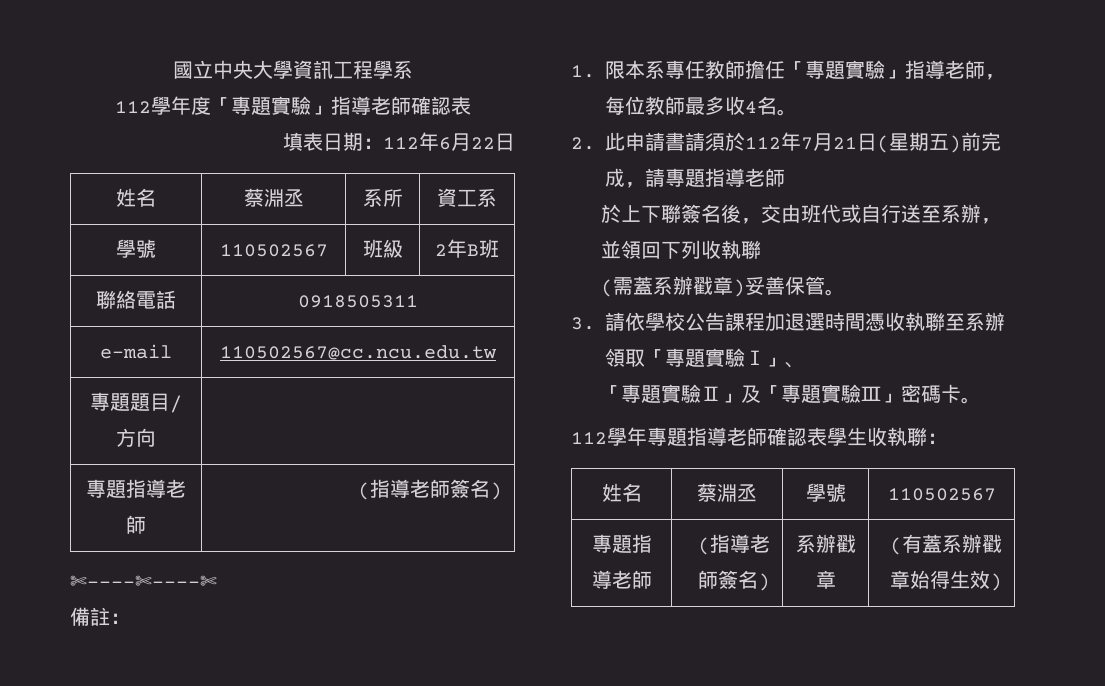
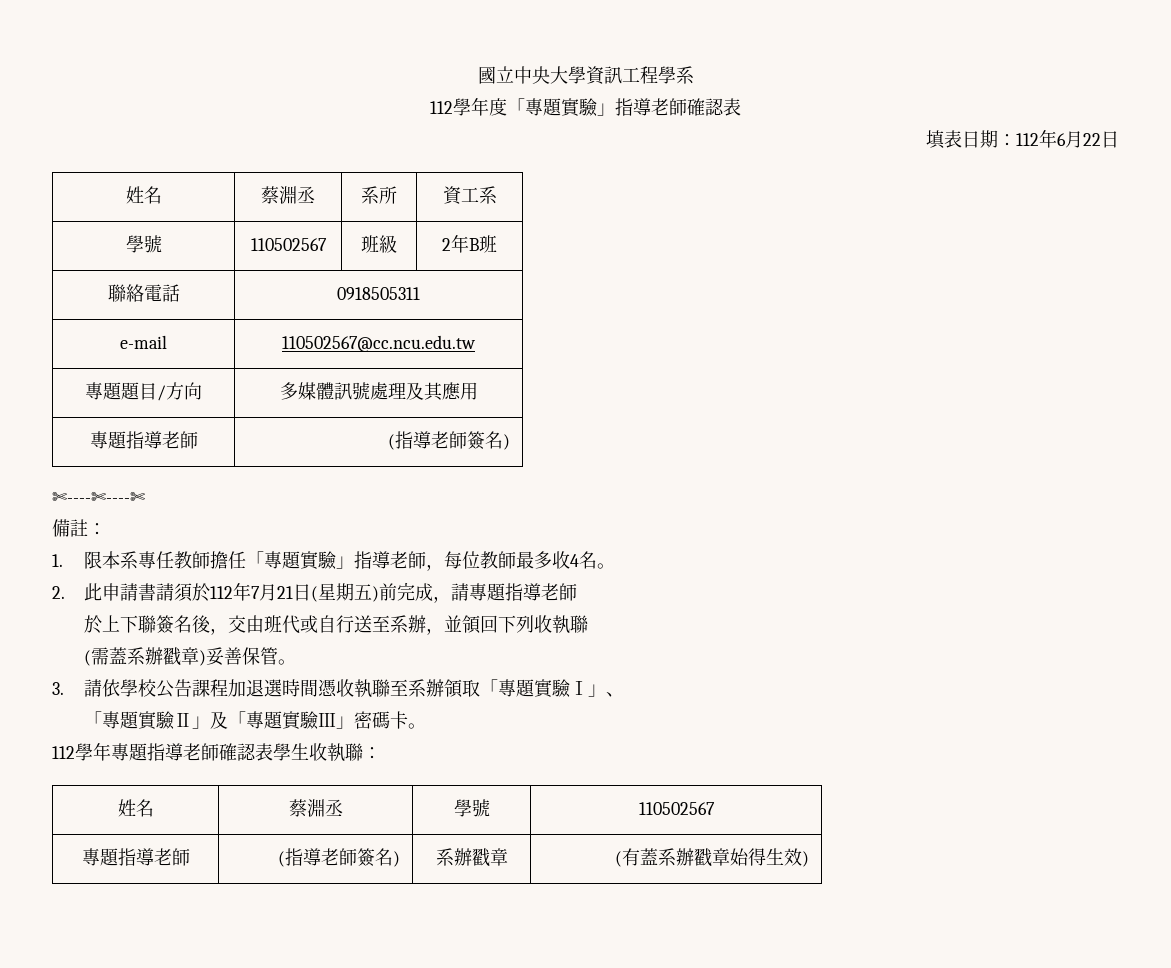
- 專題題目/方向 |
+ 專題題目/方向 | 多媒體訊號處理及其應用

